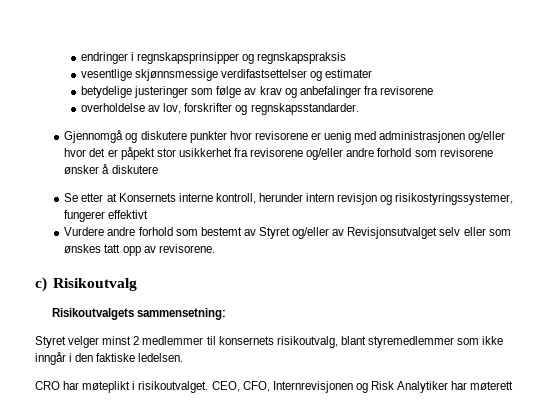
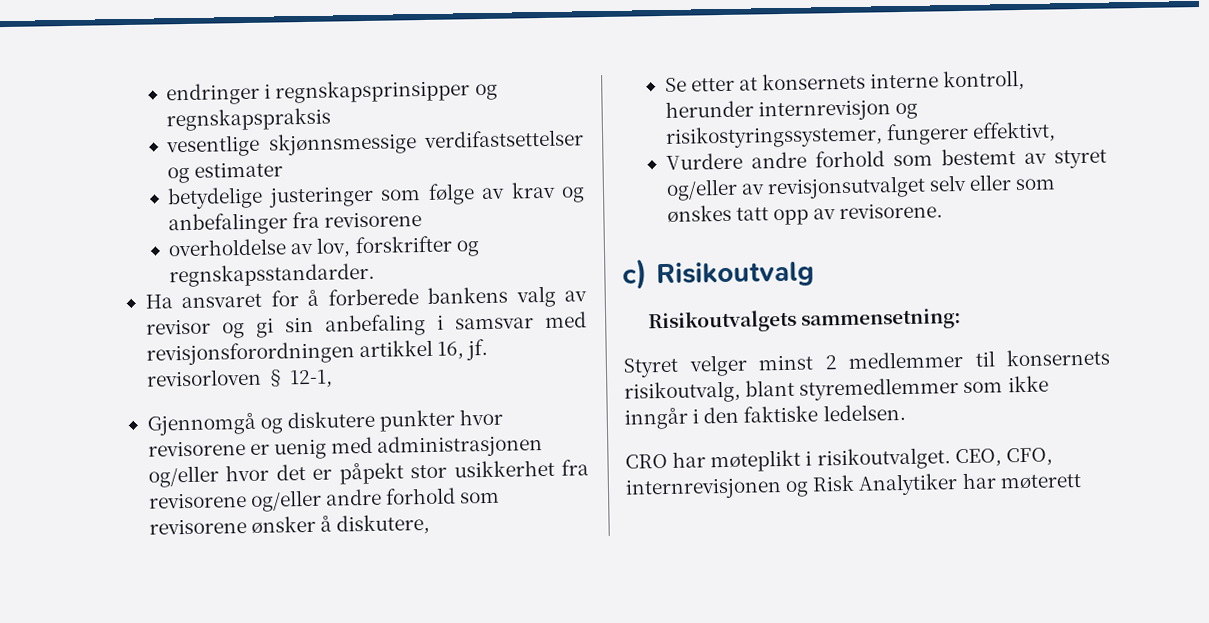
+ Ha ansvaret for å forberede bankens valg av revisor og gi sin anbefaling i samsvar med revisjonsforordningen artikkel 16, jf. revisorloven § 12-1,
- Gjennomgå og diskutere punkter hvor revisorene er uenig med administrasjonen og/eller hvor det er påpekt stor usikkerhet fra revisorene og/eller andre forhold som revisorene ønsker å diskutere
+ Gjennomgå og diskutere punkter hvor revisorene er uenig med administrasjonen og/eller hvor det er påpekt stor usikkerhet fra revisorene og/eller andre forhold som revisorene ønsker å diskutere,
- Se etter at Konsernets interne kontroll, herunder intern revisjon og risikostyringssystemer, fungerer effektivt
+ Se etter at konsernets interne kontroll, herunder internrevisjon og risikostyringssystemer, fungerer effektivt,
- Vurdere andre forhold som bestemt av Styret og/eller av Revisjonsutvalget selv eller som ønskes tatt opp av revisorene.
+ Vurdere andre forhold som bestemt av styret og/eller av revisjonsutvalget selv eller som ønskes tatt opp av revisorene.
- CEO, CFO, Internrevisjonen og Risk Analytiker har møterett
+ CEO, CFO, internrevisjonen og Risk Analytiker har møterett

